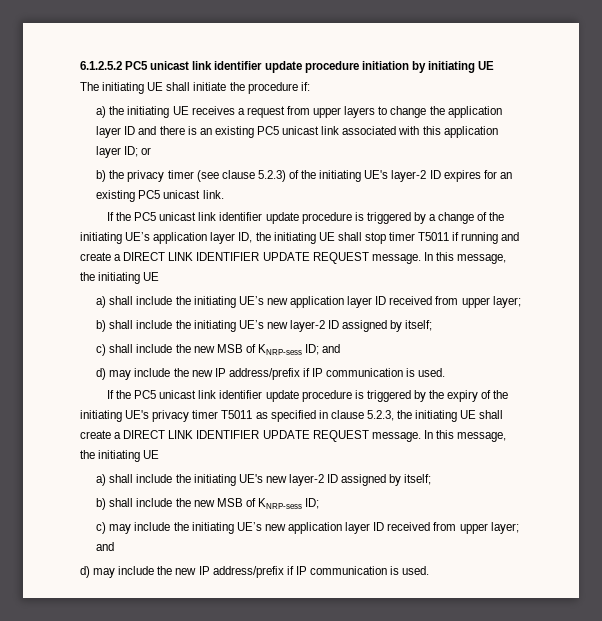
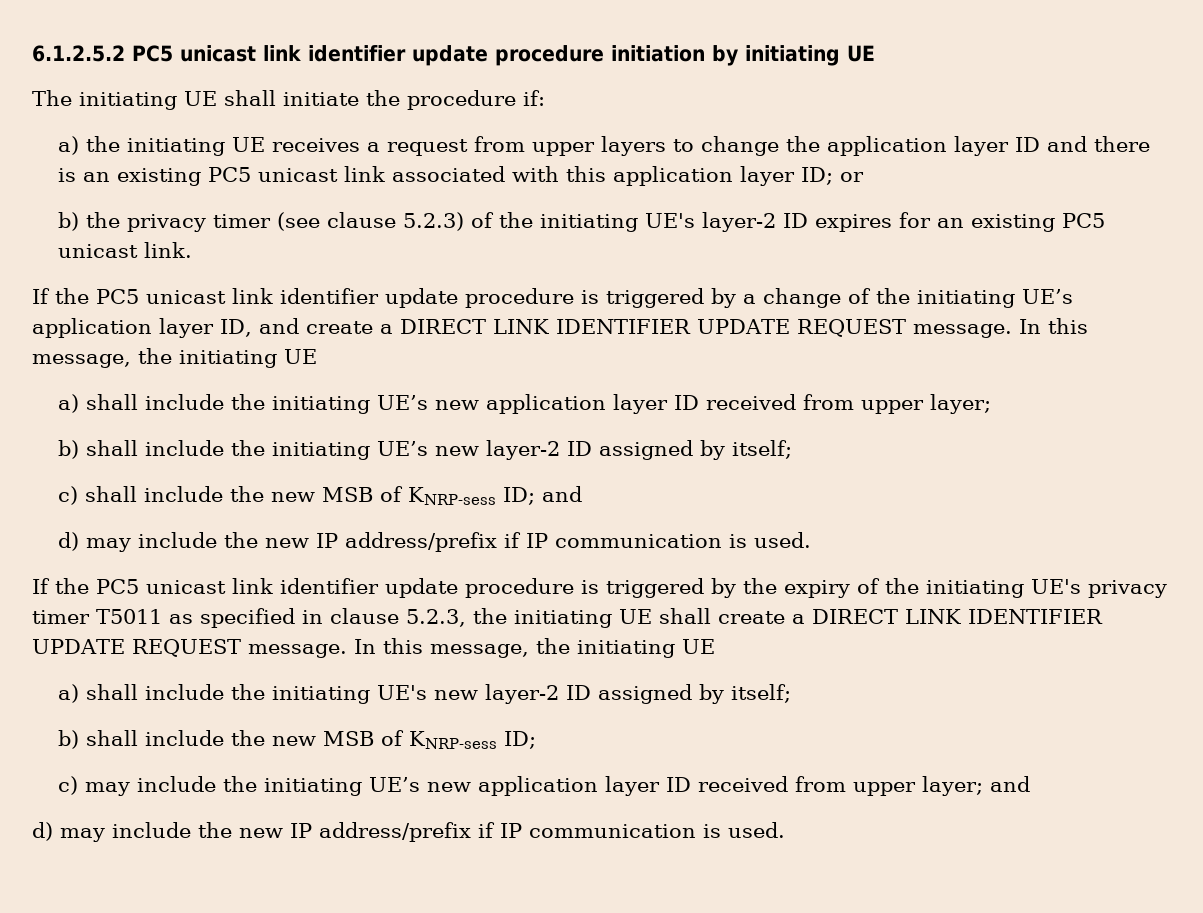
- If the PC5 unicast link identifier update procedure is triggered by a change of the initiating UE’s application layer ID, the initiating UE shall stop timer T5011 if running and create a DIRECT LINK IDENTIFIER UPDATE REQUEST message.
+ If the PC5 unicast link identifier update procedure is triggered by a change of the initiating UE’s application layer ID, and create a DIRECT LINK IDENTIFIER UPDATE REQUEST message.

